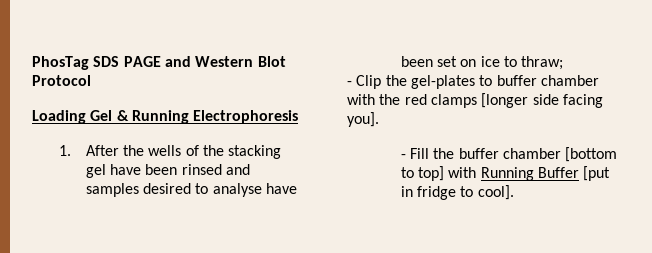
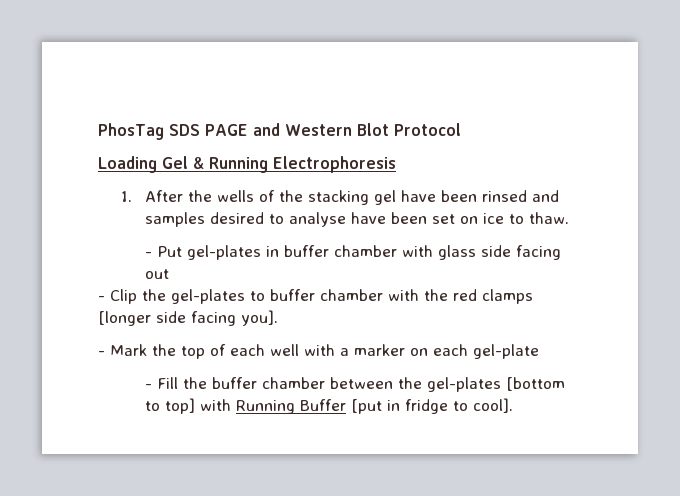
- 1. After the wells of the stacking gel have been rinsed and samples desired to analyse have been set on ice to thraw;
+ 1. After the wells of the stacking gel have been rinsed and samples desired to analyse have been set on ice to thaw.
+ - Put gel-plates in buffer chamber with glass side facing out
+ - Mark the top of each well with a marker on each gel-plate
- - Fill the buffer chamber [bottom to top] with Running Buffer [put in fridge to cool].
+ - Fill the buffer chamber between the gel-plates [bottom to top] with Running Buffer [put in fridge to cool].

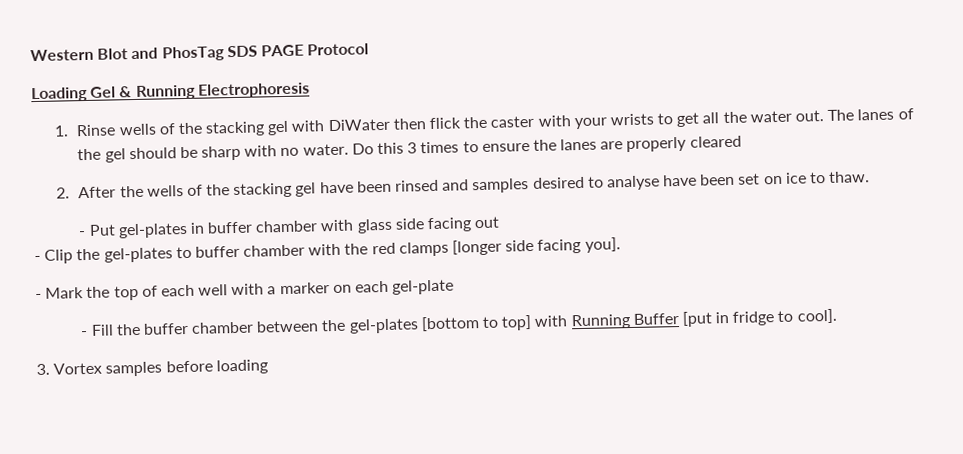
- PhosTag SDS PAGE and Western Blot Protocol
+ Western Blot and PhosTag SDS PAGE Protocol
- 1. After the wells of the stacking gel have been rinsed and samples desired to analyse have been set on ice to thaw.
+ 1. Rinse wells of the stacking gel with DiWater then flick the caster with your wrists to get all the water out. The lanes of the gel should be sharp with no water. Do this 3 times to ensure the lanes are properly cleared
+ 2. After the wells of the stacking gel have been rinsed and samples desired to analyse have been set on ice to thaw.
+ 3. Vortex samples before loading

